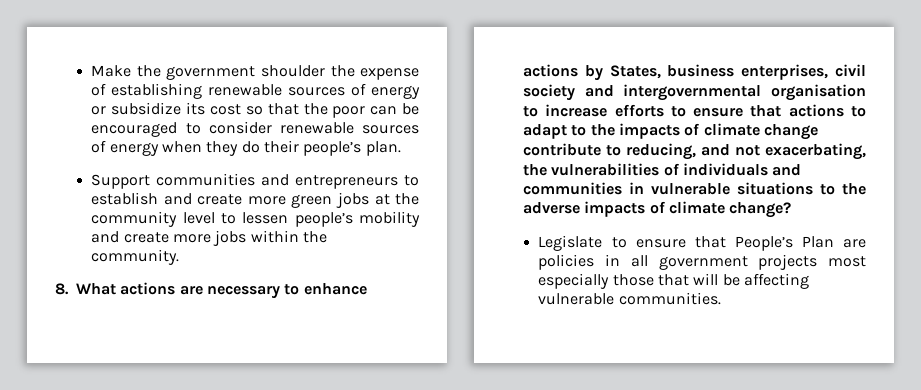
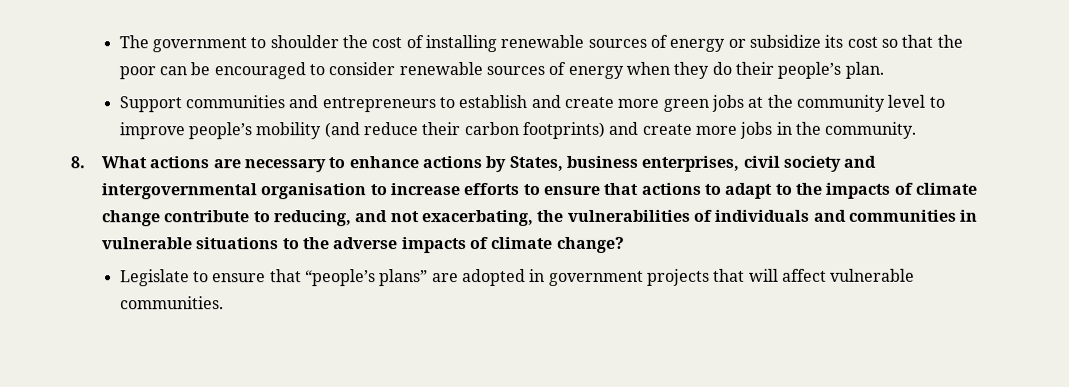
- Make the government shoulder the expense of establishing renewable sources of energy or subsidize its cost so that the poor can be encouraged to consider renewable sources of energy when they do their people’s plan.
+ The government to shoulder the cost of installing renewable sources of energy or subsidize its cost so that the poor can be encouraged to consider renewable sources of energy when they do their people’s plan.
- Support communities and entrepreneurs to establish and create more green jobs at the community level to lessen people’s mobility and create more jobs within the community.
+ Support communities and entrepreneurs to establish and create more green jobs at the community level to improve people’s mobility (and reduce their carbon footprints) and create more jobs in the community.
- Legislate to ensure that People’s Plan are policies in all government projects most especially those that will be affecting vulnerable communities.
+ Legislate to ensure that “people’s plans” are adopted in government projects that will affect vulnerable communities.

